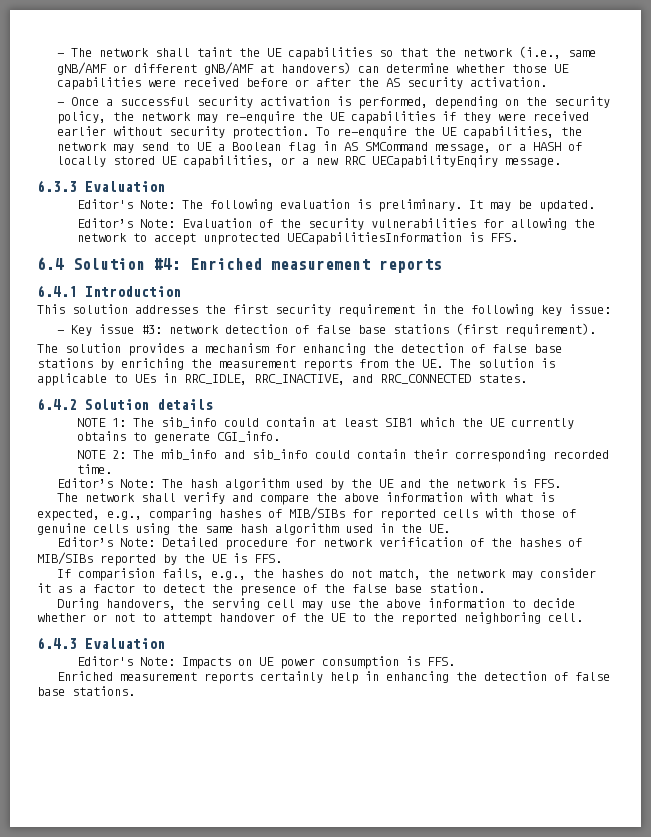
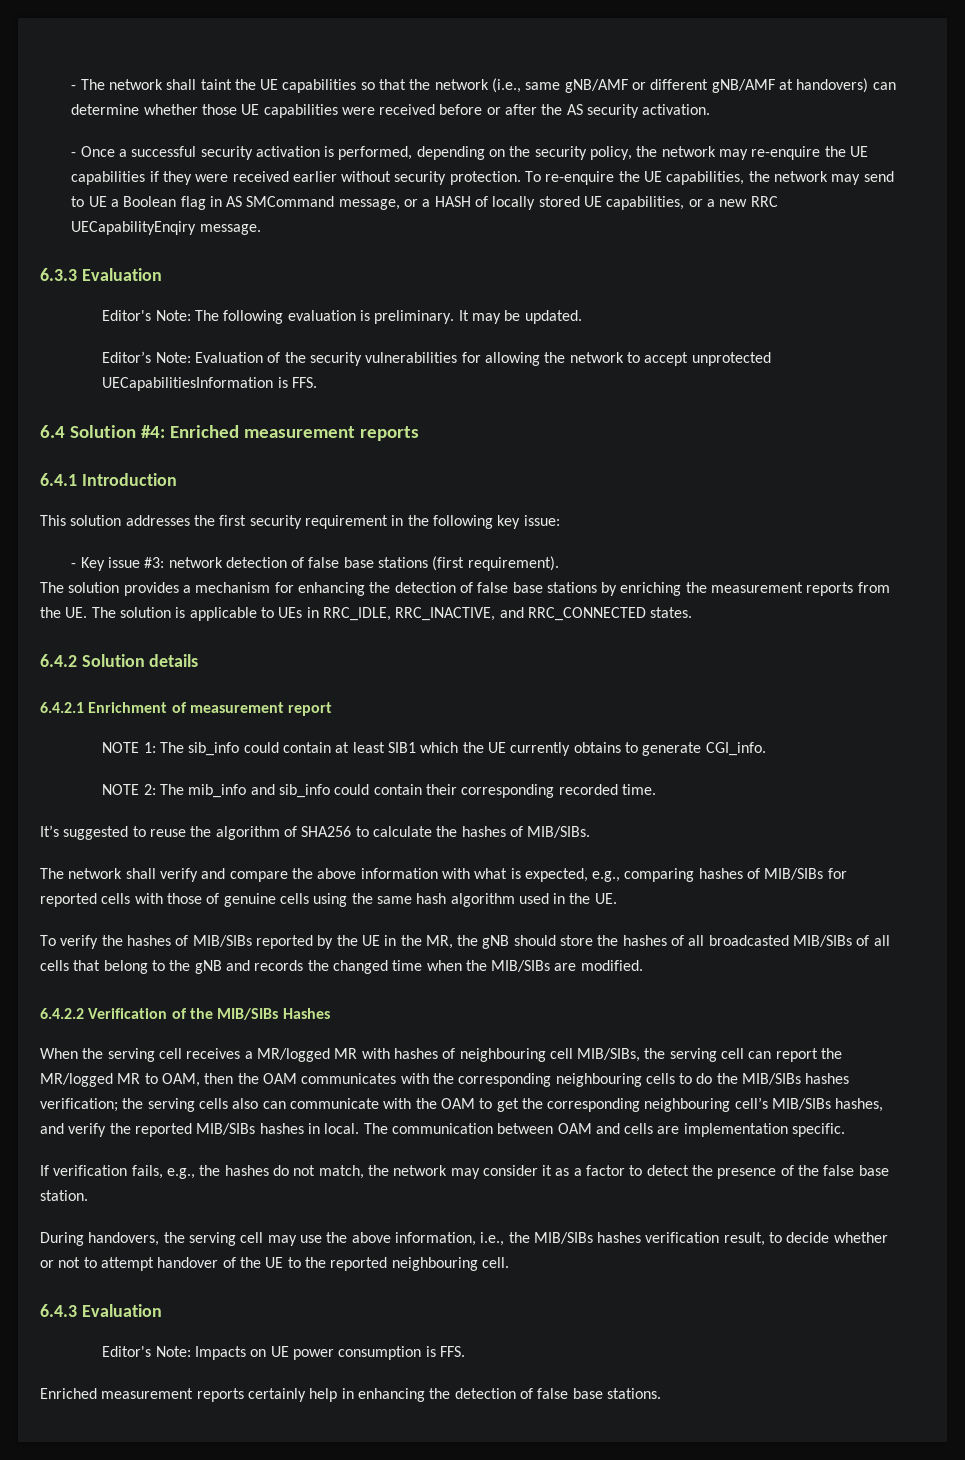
+ 6.4.2.1 Enrichment of measurement report
- Editor’s Note: The hash algorithm used by the UE and the network is FFS.
+ It’s suggested to reuse the algorithm of SHA256 to calculate the hashes of MIB/SIBs.
- Editor’s Note: Detailed procedure for network verification of the hashes of MIB/SIBs reported by the UE is FFS.
+ To verify the hashes of MIB/SIBs reported by the UE in the MR, the gNB should store the hashes of all broadcasted MIB/SIBs of all cells that belong to the gNB and records the changed time when the MIB/SIBs are modified.
+ 6.4.2.2 Verification of the MIB/SIBs Hashes
+ When the serving cell receives a MR/logged MR with hashes of neighbouring cell MIB/SIBs, the serving cell can report the MR/logged MR to OAM, then the OAM communicates with the corresponding neighbouring cells to do the MIB/SIBs hashes verification; the serving cells also can communicate with the OAM to get the corresponding neighbouring cell’s MIB/SIBs hashes, and verify the reported MIB/SIBs hashes in local. The communication between OAM and cells are implementation specific.
- If comparision fails, e.g., the hashes do not match, the network may consider it as a factor to detect the presence of the false base station.
+ If verification fails, e.g., the hashes do not match, the network may consider it as a factor to detect the presence of the false base station.
- During handovers, the serving cell may use the above information to decide whether or not to attempt handover of the UE to the reported neighboring cell.
+ During handovers, the serving cell may use the above information, i.e., the MIB/SIBs hashes verification result, to decide whether or not to attempt handover of the UE to the reported neighbouring cell.

